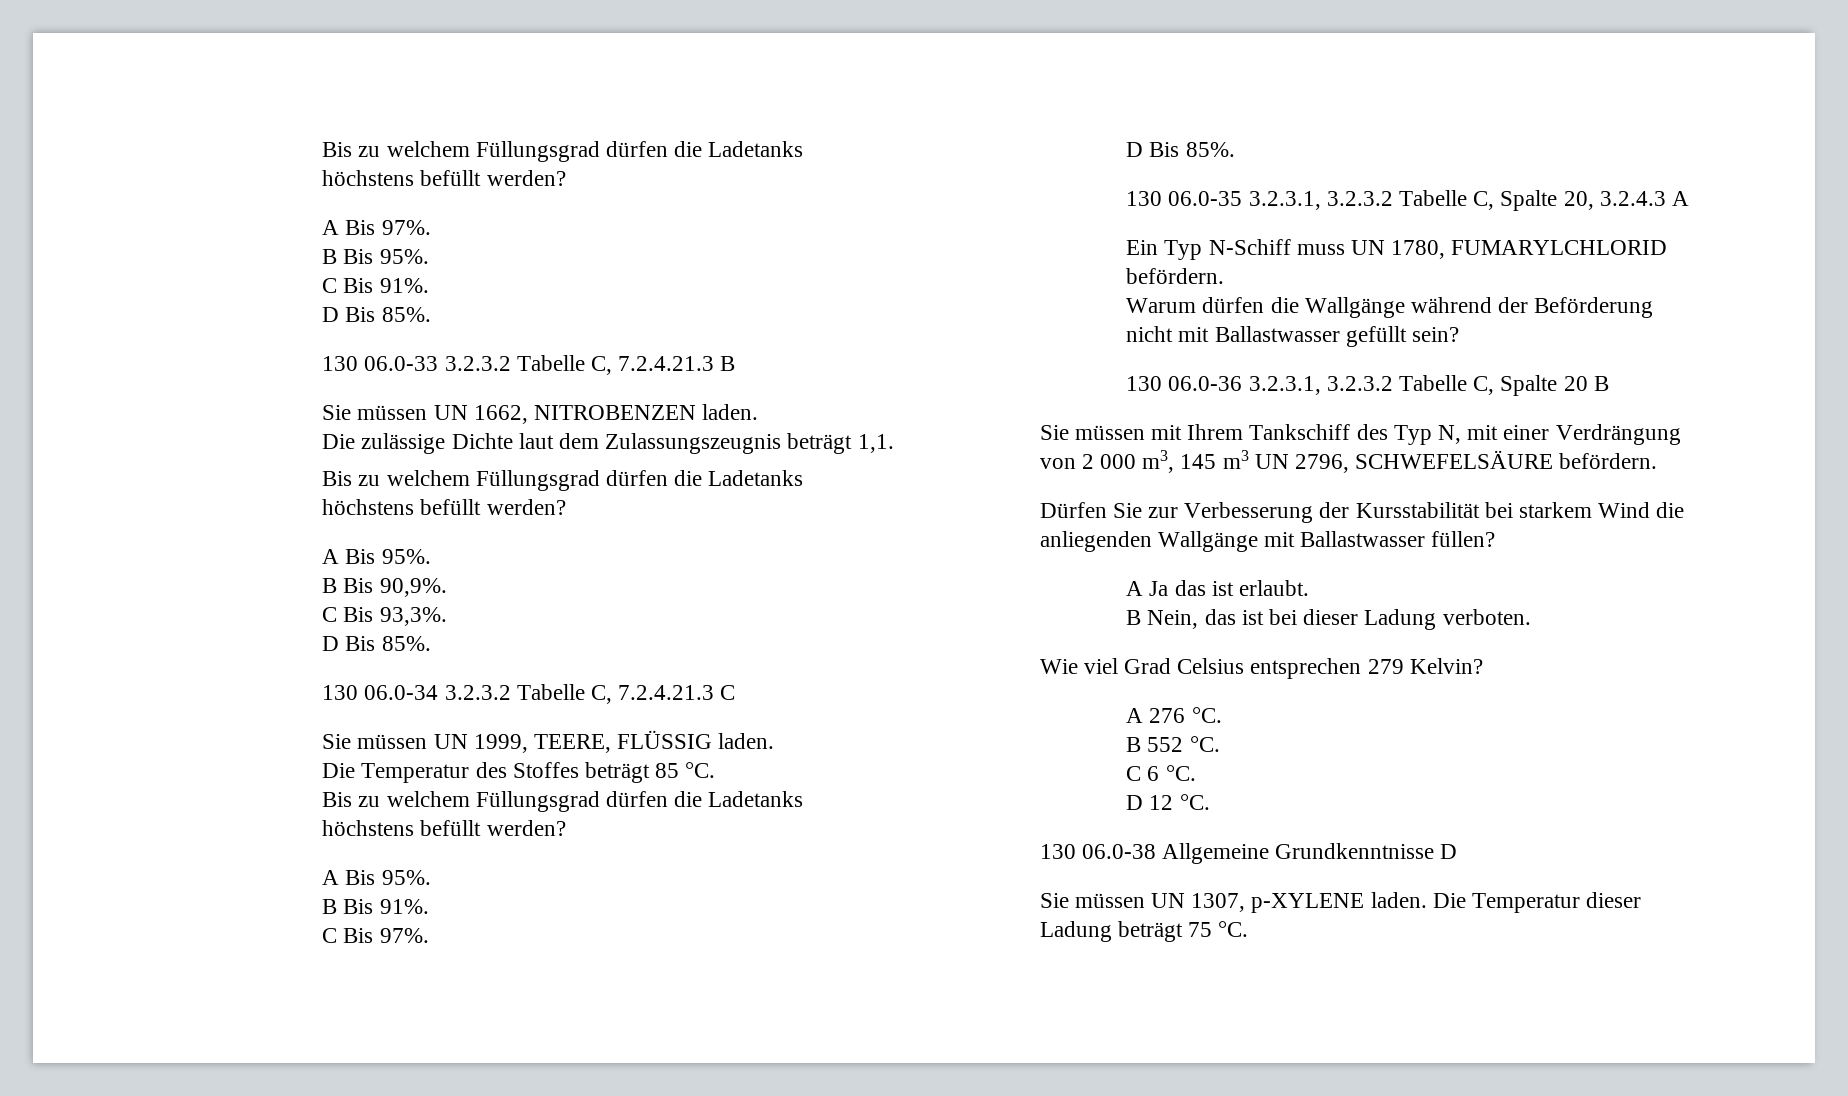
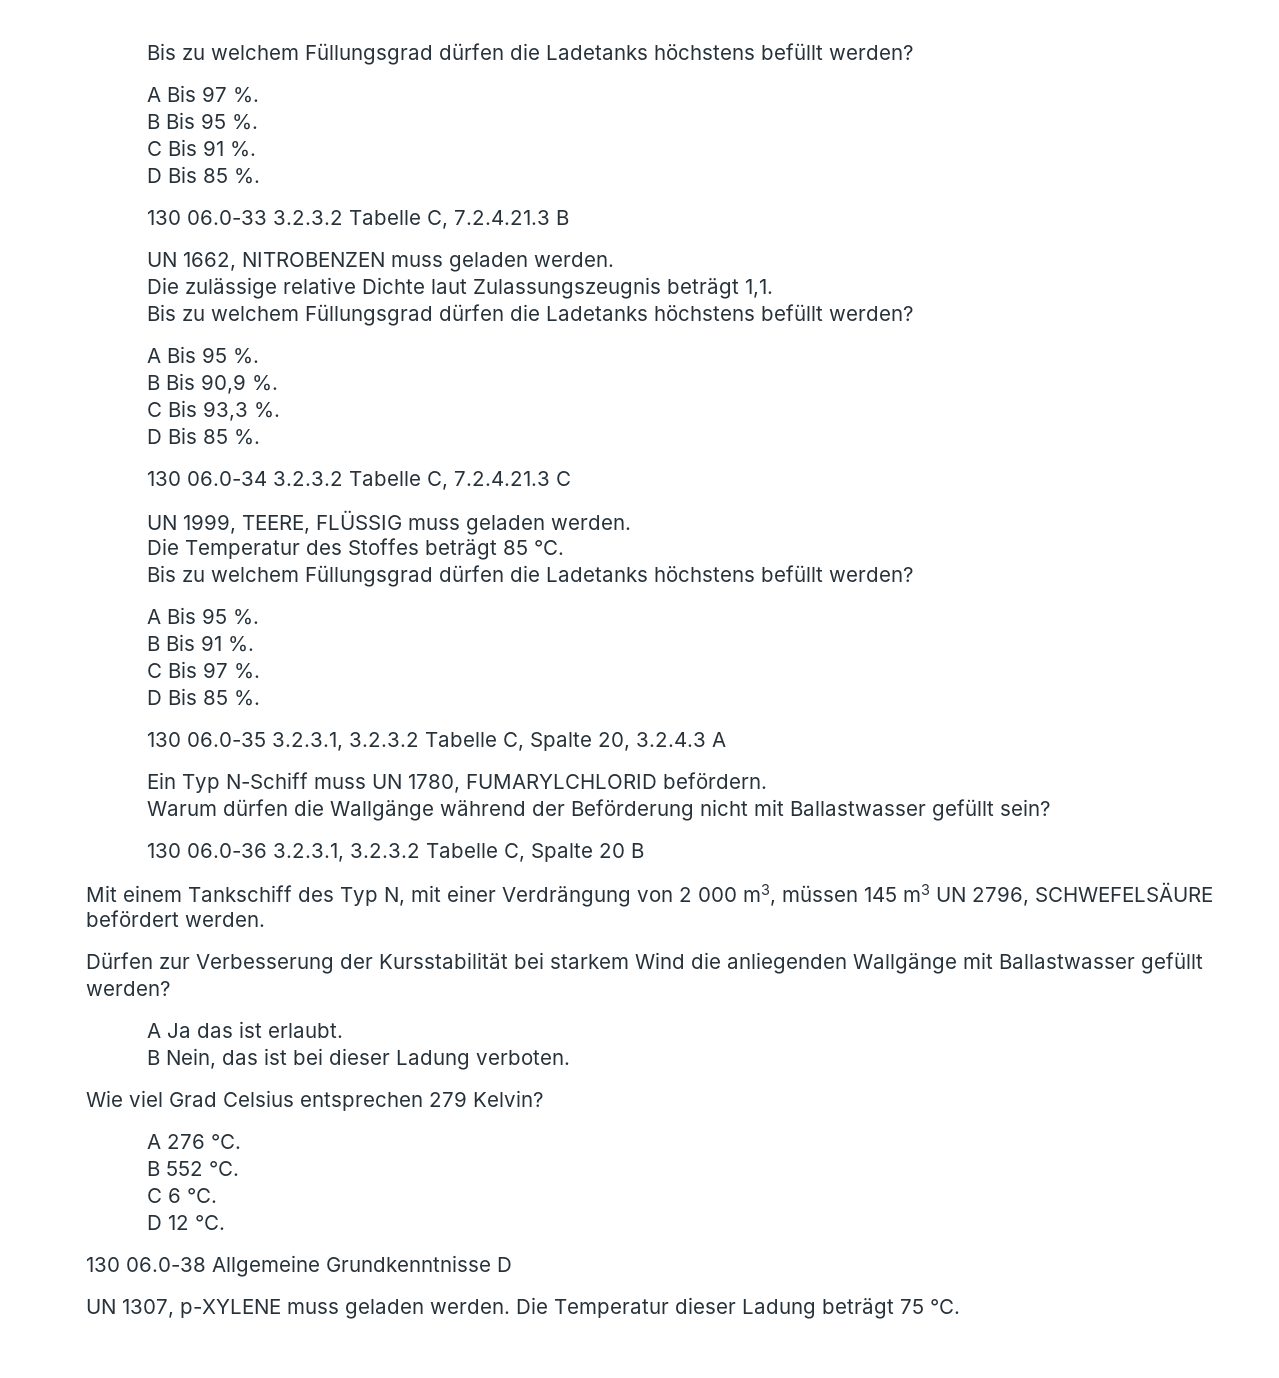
- A Bis 97%.
- B Bis 95%.
- C Bis 91%.
- D Bis 85%.
+ A Bis 97 %.
+ B Bis 95 %.
+ C Bis 91 %.
+ D Bis 85 %.
- Sie müssen UN 1662, NITROBENZEN laden.
+ UN 1662, NITROBENZEN muss geladen werden.
- Die zulässige Dichte laut dem Zulassungszeugnis beträgt 1,1.
+ Die zulässige relative Dichte laut Zulassungszeugnis beträgt 1,1.
  Bis zu welchem Füllungsgrad dürfen die Ladetanks höchstens befüllt werden?
- A Bis 95%.
- B Bis 90,9%.
- C Bis 93,3%.
- D Bis 85%.
+ A Bis 95 %.
+ B Bis 90,9 %.
+ C Bis 93,3 %.
+ D Bis 85 %.
- Sie müssen UN 1999, TEERE, FLÜSSIG laden.
+ UN 1999, TEERE, FLÜSSIG muss geladen werden.
  Die Temperatur des Stoffes beträgt 85 °C.
  Bis zu welchem Füllungsgrad dürfen die Ladetanks höchstens befüllt werden?
- A Bis 95%.
- B Bis 91%.
- C Bis 97%.
- D Bis 85%.
+ A Bis 95 %.
+ B Bis 91 %.
+ C Bis 97 %.
+ D Bis 85 %.
- Sie müssen mit Ihrem Tankschiff des Typ N, mit einer Verdrängung von 2 000 m3, 145 m3 UN 2796, SCHWEFELSÄURE befördern.
+ Mit einem Tankschiff des Typ N, mit einer Verdrängung von 2 000 m3, müssen 145 m3 UN 2796, SCHWEFELSÄURE befördert werden.
- Dürfen Sie zur Verbesserung der Kursstabilität bei starkem Wind die anliegenden Wallgänge mit Ballastwasser füllen?
+ Dürfen zur Verbesserung der Kursstabilität bei starkem Wind die anliegenden Wallgänge mit Ballastwasser gefüllt werden?
- Sie müssen UN 1307, p-XYLENE laden.
+ UN 1307, p-XYLENE muss geladen werden.

